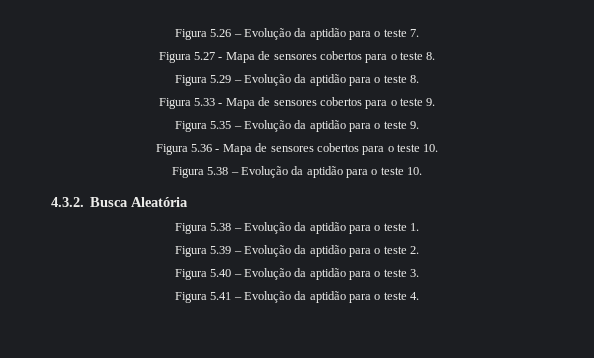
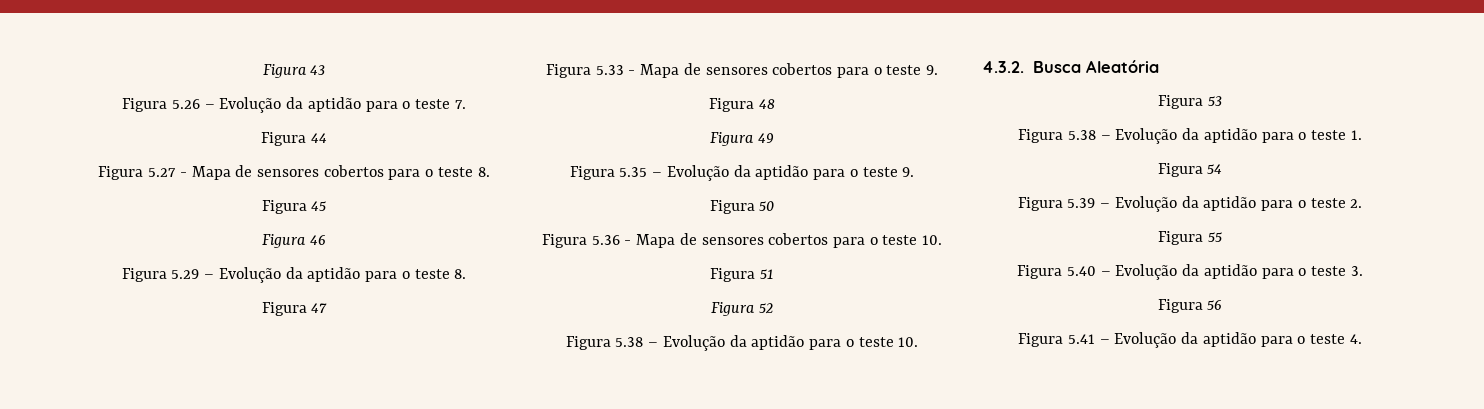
+ Figura 43
+ Figura 44
+ Figura 45
+ Figura 46
+ Figura 47
+ Figura 48
+ Figura 49
+ Figura 50
+ Figura 51
+ Figura 52
+ Figura 53
+ Figura 54
+ Figura 55
+ Figura 56

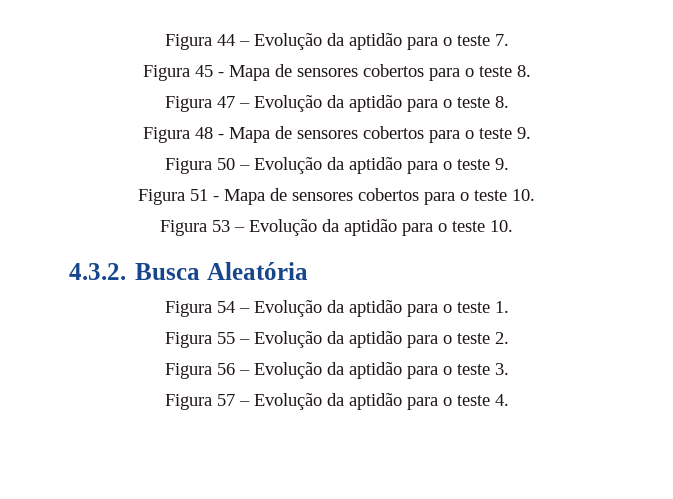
- Figura 43
- Figura 5.26 – Evolução da aptidão para o teste 7.
+ Figura 44 – Evolução da aptidão para o teste 7.
- Figura 44
- Figura 5.27 - Mapa de sensores cobertos para o teste 8.
+ Figura 45 - Mapa de sensores cobertos para o teste 8.
- Figura 45
- Figura 46
- Figura 5.29 – Evolução da aptidão para o teste 8.
+ Figura 47 – Evolução da aptidão para o teste 8.
- Figura 47
- Figura 5.33 - Mapa de sensores cobertos para o teste 9.
+ Figura 48 - Mapa de sensores cobertos para o teste 9.
- Figura 48
- Figura 49
- Figura 5.35 – Evolução da aptidão para o teste 9.
+ Figura 50 – Evolução da aptidão para o teste 9.
- Figura 50
- Figura 5.36 - Mapa de sensores cobertos para o teste 10.
+ Figura 51 - Mapa de sensores cobertos para o teste 10.
- Figura 51
- Figura 52
- Figura 5.38 – Evolução da aptidão para o teste 10.
+ Figura 53 – Evolução da aptidão para o teste 10.
- Figura 53
- Figura 5.38 – Evolução da aptidão para o teste 1.
+ Figura 54 – Evolução da aptidão para o teste 1.
- Figura 54
- Figura 5.39 – Evolução da aptidão para o teste 2.
+ Figura 55 – Evolução da aptidão para o teste 2.
- Figura 55
- Figura 5.40 – Evolução da aptidão para o teste 3.
+ Figura 56 – Evolução da aptidão para o teste 3.
- Figura 56
- Figura 5.41 – Evolução da aptidão para o teste 4.
+ Figura 57 – Evolução da aptidão para o teste 4.

